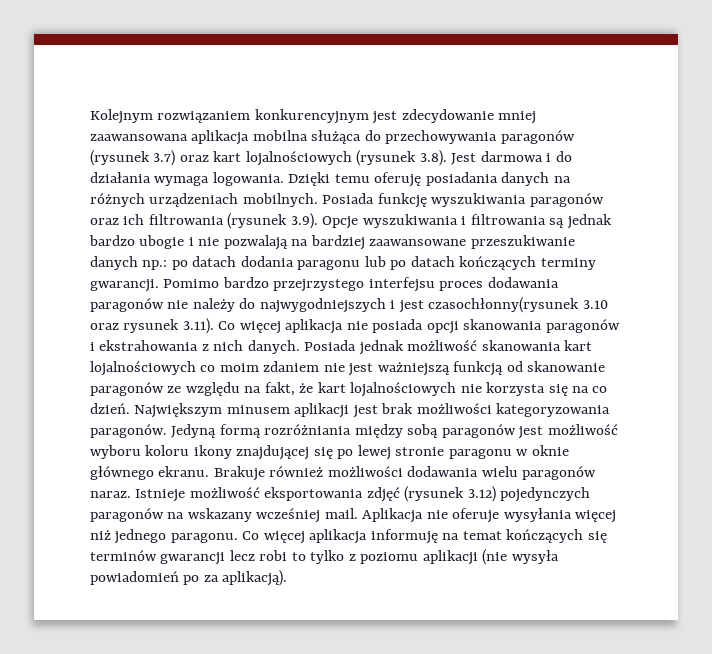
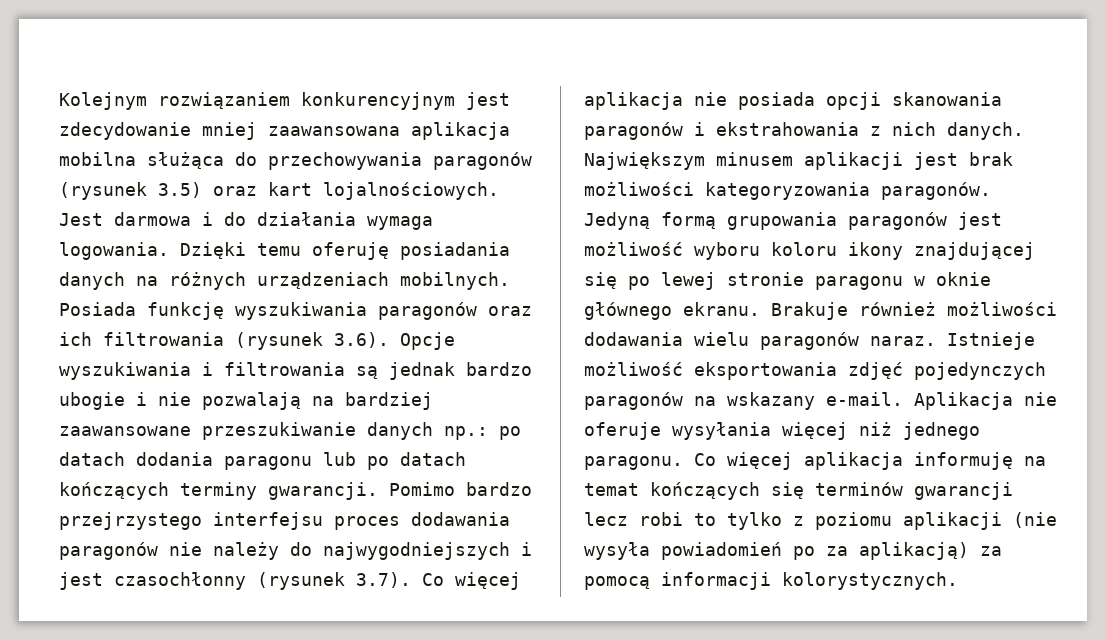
- Kolejnym rozwiązaniem konkurencyjnym jest zdecydowanie mniej zaawansowana aplikacja mobilna służąca do przechowywania paragonów (rysunek 3.7) oraz kart lojalnościowych (rysunek 3.8). Jest darmowa i do działania wymaga logowania.
+ Kolejnym rozwiązaniem konkurencyjnym jest zdecydowanie mniej zaawansowana aplikacja mobilna służąca do przechowywania paragonów (rysunek 3.5) oraz kart lojalnościowych. Jest darmowa i do działania wymaga logowania.
- Posiada funkcję wyszukiwania paragonów oraz ich filtrowania (rysunek 3.9). Opcje wyszukiwania i filtrowania są jednak bardzo ubogie i nie pozwalają na bardziej zaawansowane przeszukiwanie danych np.: po datach dodania paragonu lub po datach kończących terminy gwarancji.
+ Posiada funkcję wyszukiwania paragonów oraz ich filtrowania (rysunek 3.6). Opcje wyszukiwania i filtrowania są jednak bardzo ubogie i nie pozwalają na bardziej zaawansowane przeszukiwanie danych np.: po datach dodania paragonu lub po datach kończących terminy gwarancji.
- Pomimo bardzo przejrzystego interfejsu proces dodawania paragonów nie należy do najwygodniejszych i jest czasochłonny(rysunek 3.10 oraz rysunek 3.11). Co więcej aplikacja nie posiada opcji skanowania paragonów i ekstrahowania z nich danych.
+ Pomimo bardzo przejrzystego interfejsu proces dodawania paragonów nie należy do najwygodniejszych i jest czasochłonny (rysunek 3.7). Co więcej aplikacja nie posiada opcji skanowania paragonów i ekstrahowania z nich danych.
- Posiada jednak możliwość skanowania kart lojalnościowych co moim zdaniem nie jest ważniejszą funkcją od skanowanie paragonów ze względu na fakt, że kart lojalnościowych nie korzysta się na co dzień.
- Jedyną formą rozróżniania między sobą paragonów jest możliwość wyboru koloru ikony znajdującej się po lewej stronie paragonu w oknie głównego ekranu.
+ Jedyną formą grupowania paragonów jest możliwość wyboru koloru ikony znajdującej się po lewej stronie paragonu w oknie głównego ekranu.
- Istnieje możliwość eksportowania zdjęć (rysunek 3.12) pojedynczych paragonów na wskazany wcześniej mail.
+ Istnieje możliwość eksportowania zdjęć pojedynczych paragonów na wskazany e-mail.
- Co więcej aplikacja informuję na temat kończących się terminów gwarancji lecz robi to tylko z poziomu aplikacji (nie wysyła powiadomień po za aplikacją).
+ Co więcej aplikacja informuję na temat kończących się terminów gwarancji lecz robi to tylko z poziomu aplikacji (nie wysyła powiadomień po za aplikacją) za pomocą informacji kolorystycznych.

